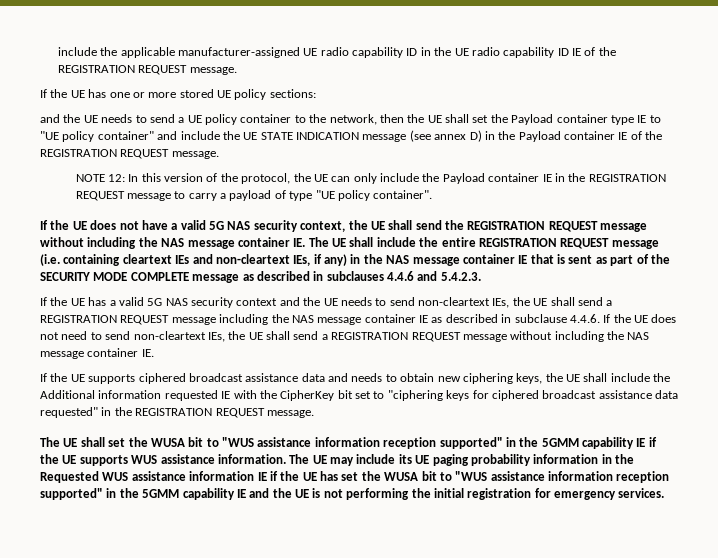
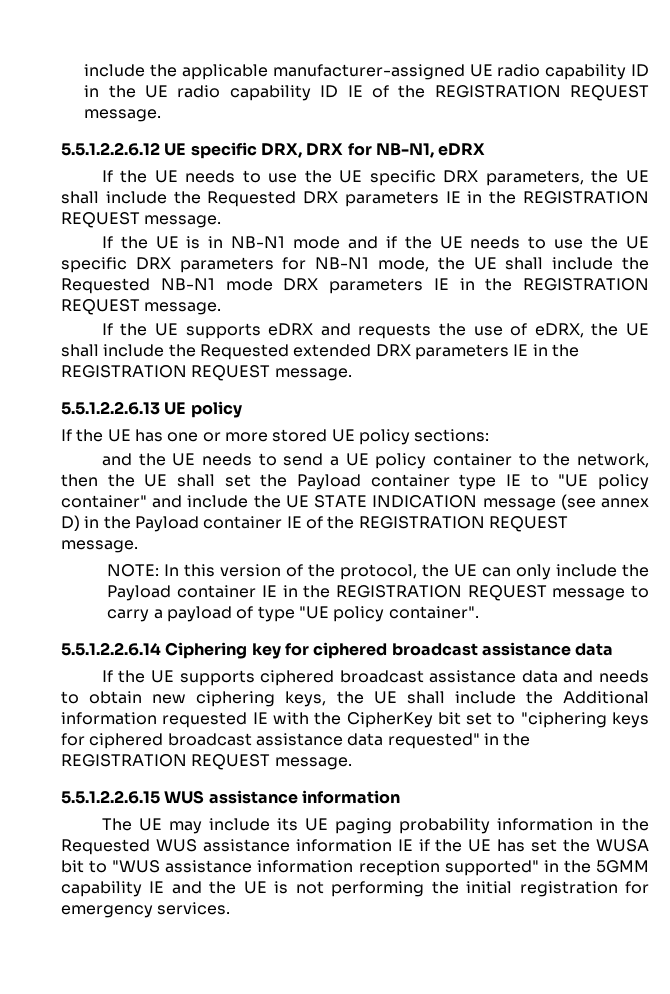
+ 5.5.1.2.2.6.12 UE specific DRX, DRX for NB-N1, eDRX
+ If the UE needs to use the UE specific DRX parameters, the UE shall include the Requested DRX parameters IE in the REGISTRATION REQUEST message.
+ If the UE is in NB-N1 mode and if the UE needs to use the UE specific DRX parameters for NB-N1 mode, the UE shall include the Requested NB-N1 mode DRX parameters IE in the REGISTRATION REQUEST message.
+ If the UE supports eDRX and requests the use of eDRX, the UE shall include the Requested extended DRX parameters IE in the REGISTRATION REQUEST message.
+ 5.5.1.2.2.6.13 UE policy
- NOTE 12: In this version of the protocol, the UE can only include the Payload container IE in the REGISTRATION REQUEST message to carry a payload of type "UE policy container".
+ NOTE: In this version of the protocol, the UE can only include the Payload container IE in the REGISTRATION REQUEST message to carry a payload of type "UE policy container".
- If the UE does not have a valid 5G NAS security context, the UE shall send the REGISTRATION REQUEST message without including the NAS message container IE. The UE shall include the entire REGISTRATION REQUEST message (i.e. containing cleartext IEs and non-cleartext IEs, if any) in the NAS message container IE that is sent as part of the SECURITY MODE COMPLETE message as described in subclauses 4.4.6 and 5.4.2.3.
- If the UE has a valid 5G NAS security context and the UE needs to send non-cleartext IEs, the UE shall send a REGISTRATION REQUEST message including the NAS message container IE as described in subclause 4.4.6. If the UE does not need to send non-cleartext IEs, the UE shall send a REGISTRATION REQUEST message without including the NAS message container IE.
+ 5.5.1.2.2.6.14 Ciphering key for ciphered broadcast assistance data
- The UE shall set the WUSA bit to "WUS assistance information reception supported" in the 5GMM capability IE if the UE supports WUS assistance information. The UE may include its UE paging probability information in the Requested WUS assistance information IE if the UE has set the WUSA bit to "WUS assistance information reception supported" in the 5GMM capability IE and the UE is not performing the initial registration for emergency services.
+ 5.5.1.2.2.6.15 WUS assistance information
+ The UE may include its UE paging probability information in the Requested WUS assistance information IE if the UE has set the WUSA bit to "WUS assistance information reception supported" in the 5GMM capability IE and the UE is not performing the initial registration for emergency services.

